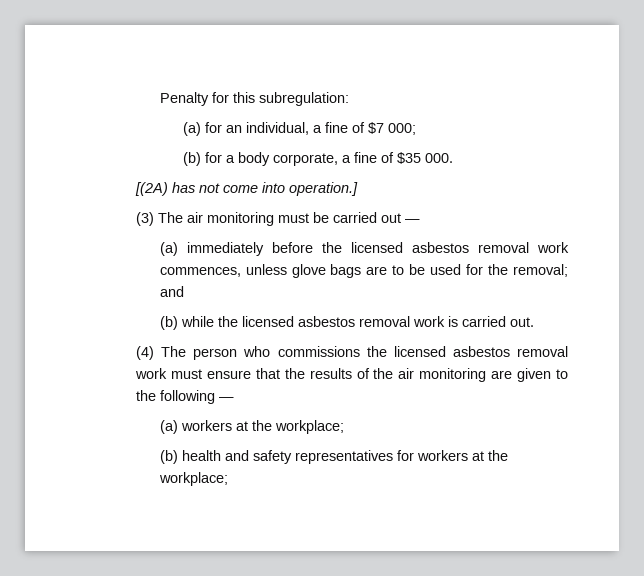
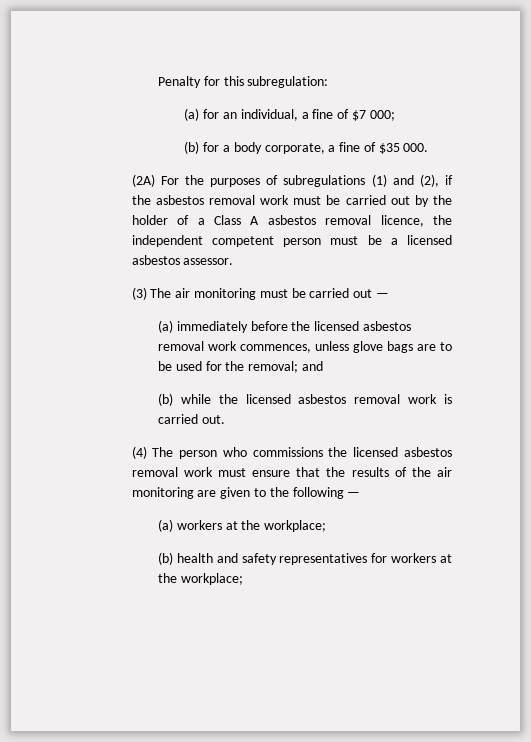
- [(2A) has not come into operation.]
+ (2A) For the purposes of subregulations (1) and (2), if the asbestos removal work must be carried out by the holder of a Class A asbestos removal licence, the independent competent person must be a licensed asbestos assessor.

